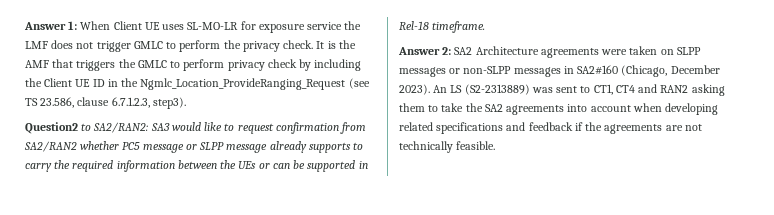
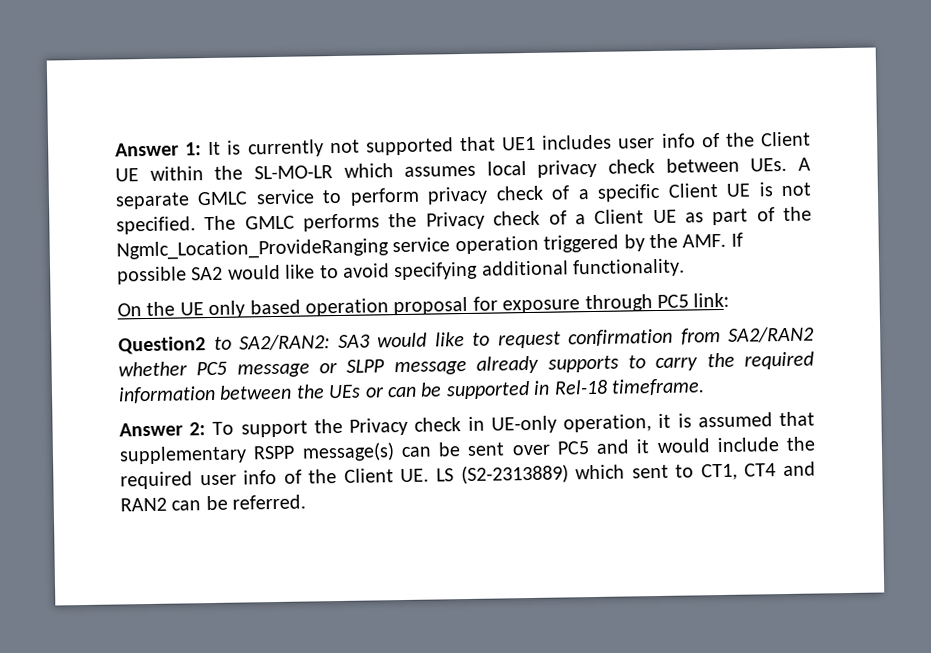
- Answer 1: When Client UE uses SL-MO-LR for exposure service the LMF does not trigger GMLC to perform the privacy check. It is the AMF that triggers the GMLC to perform privacy check by including the Client UE ID in the Ngmlc_Location_ProvideRanging_Request (see TS 23.586, clause 6.7.1.2.3, step3).
+ Answer 1: It is currently not supported that UE1 includes user info of the Client UE within the SL-MO-LR which assumes local privacy check between UEs. A separate GMLC service to perform privacy check of a specific Client UE is not specified. The GMLC performs the Privacy check of a Client UE as part of the Ngmlc_Location_ProvideRanging service operation triggered by the AMF. If possible SA2 would like to avoid specifying additional functionality.
+ On the UE only based operation proposal for exposure through PC5 link:
- Answer 2: SA2 Architecture agreements were taken on SLPP messages or non-SLPP messages in SA2#160 (Chicago, December 2023). An LS (S2-2313889) was sent to CT1, CT4 and RAN2 asking them to take the SA2 agreements into account when developing related specifications and feedback if the agreements are not technically feasible.
+ Answer 2: To support the Privacy check in UE-only operation, it is assumed that supplementary RSPP message(s) can be sent over PC5 and it would include the required user info of the Client UE. LS (S2-2313889) which sent to CT1, CT4 and RAN2 can be referred.

